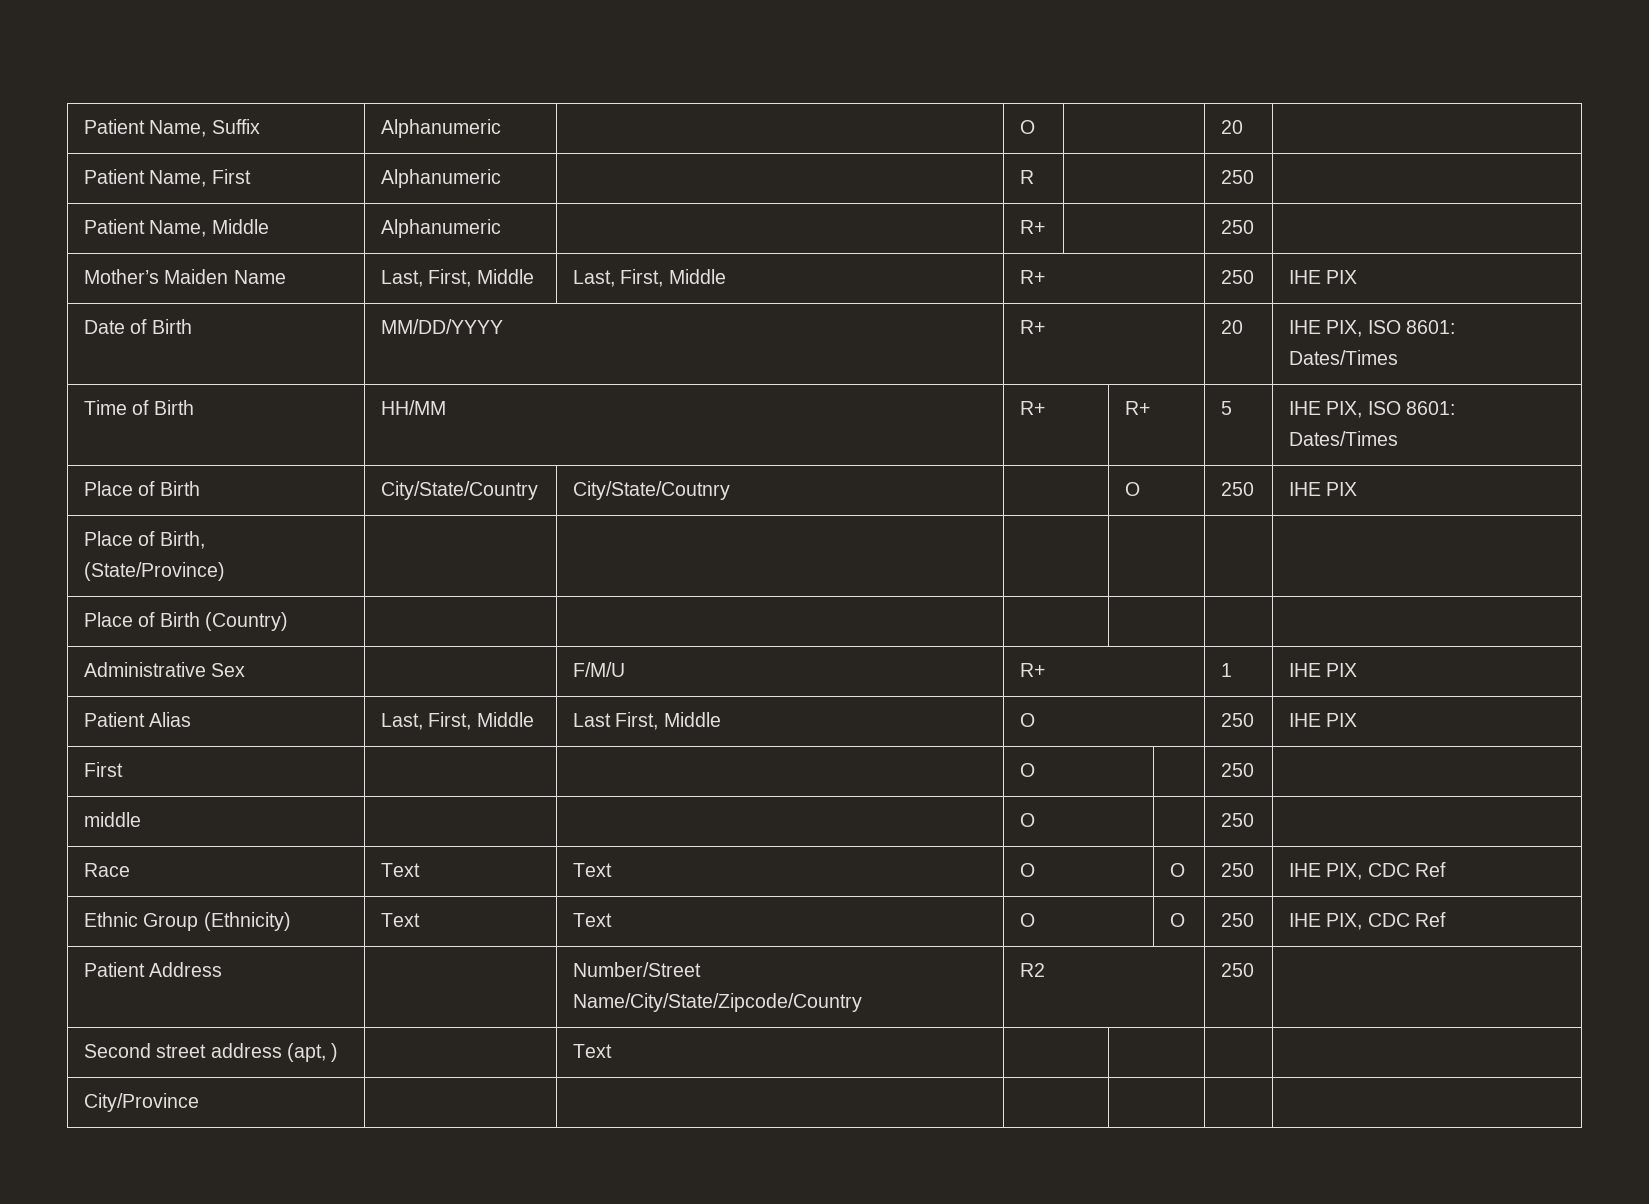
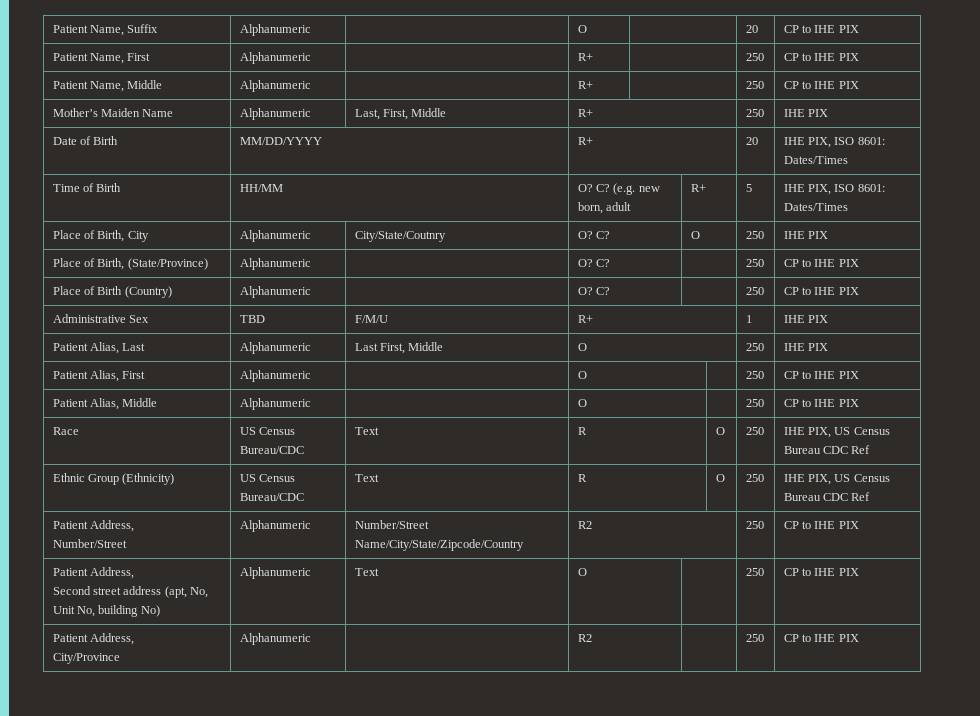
- Patient Name, Suffix | Alphanumeric | | O | | 20 |
+ Patient Name, Suffix | Alphanumeric | | O | | 20 | CP to IHE PIX
- Patient Name, First | Alphanumeric | | R | | 250 |
+ Patient Name, First | Alphanumeric | | R+ | | 250 | CP to IHE PIX
- Patient Name, Middle | Alphanumeric | | R+ | | 250 |
+ Patient Name, Middle | Alphanumeric | | R+ | | 250 | CP to IHE PIX
- Mother’s Maiden Name | Last, First, Middle | Last, First, Middle | R+ | 250 | IHE PIX
+ Mother’s Maiden Name | Alphanumeric | Last, First, Middle | R+ | 250 | IHE PIX
- Time of Birth | HH/MM | R+ | R+ | 5 | IHE PIX, ISO 8601: Dates/Times
+ Time of Birth | HH/MM | O? C? (e.g. new born, adult | R+ | 5 | IHE PIX, ISO 8601: Dates/Times
- Place of Birth | City/State/Country | City/State/Coutnry | | O | 250 | IHE PIX
+ Place of Birth, City | Alphanumeric | City/State/Coutnry | O? C? | O | 250 | IHE PIX
- Place of Birth, (State/Province) | | | | | |
- Place of Birth (Country) | | | | | |
+ Place of Birth, (State/Province) | Alphanumeric | | O? C? | | 250 | CP to IHE PIX
+ Place of Birth (Country) | Alphanumeric | | O? C? | | 250 | CP to IHE PIX
- Administrative Sex | | F/M/U | R+ | 1 | IHE PIX
+ Administrative Sex | TBD | F/M/U | R+ | 1 | IHE PIX
- Patient Alias | Last, First, Middle | Last First, Middle | O | 250 | IHE PIX
+ Patient Alias, Last | Alphanumeric | Last First, Middle | O | 250 | IHE PIX
- First | | | O | | 250 |
- middle | | | O | | 250 |
- Race | Text | Text | O | O | 250 | IHE PIX, CDC Ref
+ Patient Alias, First | Alphanumeric | | O | | 250 | CP to IHE PIX
+ Patient Alias, Middle | Alphanumeric | | O | | 250 | CP to IHE PIX
+ Race | US Census Bureau/CDC | Text | R | O | 250 | IHE PIX, US Census Bureau CDC Ref
- Ethnic Group (Ethnicity) | Text | Text | O | O | 250 | IHE PIX, CDC Ref
- Patient Address | | Number/Street Name/City/State/Zipcode/Country | R2 | 250 |
- Second street address (apt, ) | | Text | | | |
- City/Province | | | | | |
+ Ethnic Group (Ethnicity) | US Census Bureau/CDC | Text | R | O | 250 | IHE PIX, US Census Bureau CDC Ref
+ Patient Address,
+ Number/Street | Alphanumeric | Number/Street Name/City/State/Zipcode/Country | R2 | 250 | CP to IHE PIX
+ Patient Address,
+ Second street address (apt, No, Unit No, building No) | Alphanumeric | Text | O | | 250 | CP to IHE PIX
+ Patient Address,
+ City/Province | Alphanumeric | | R2 | | 250 | CP to IHE PIX

